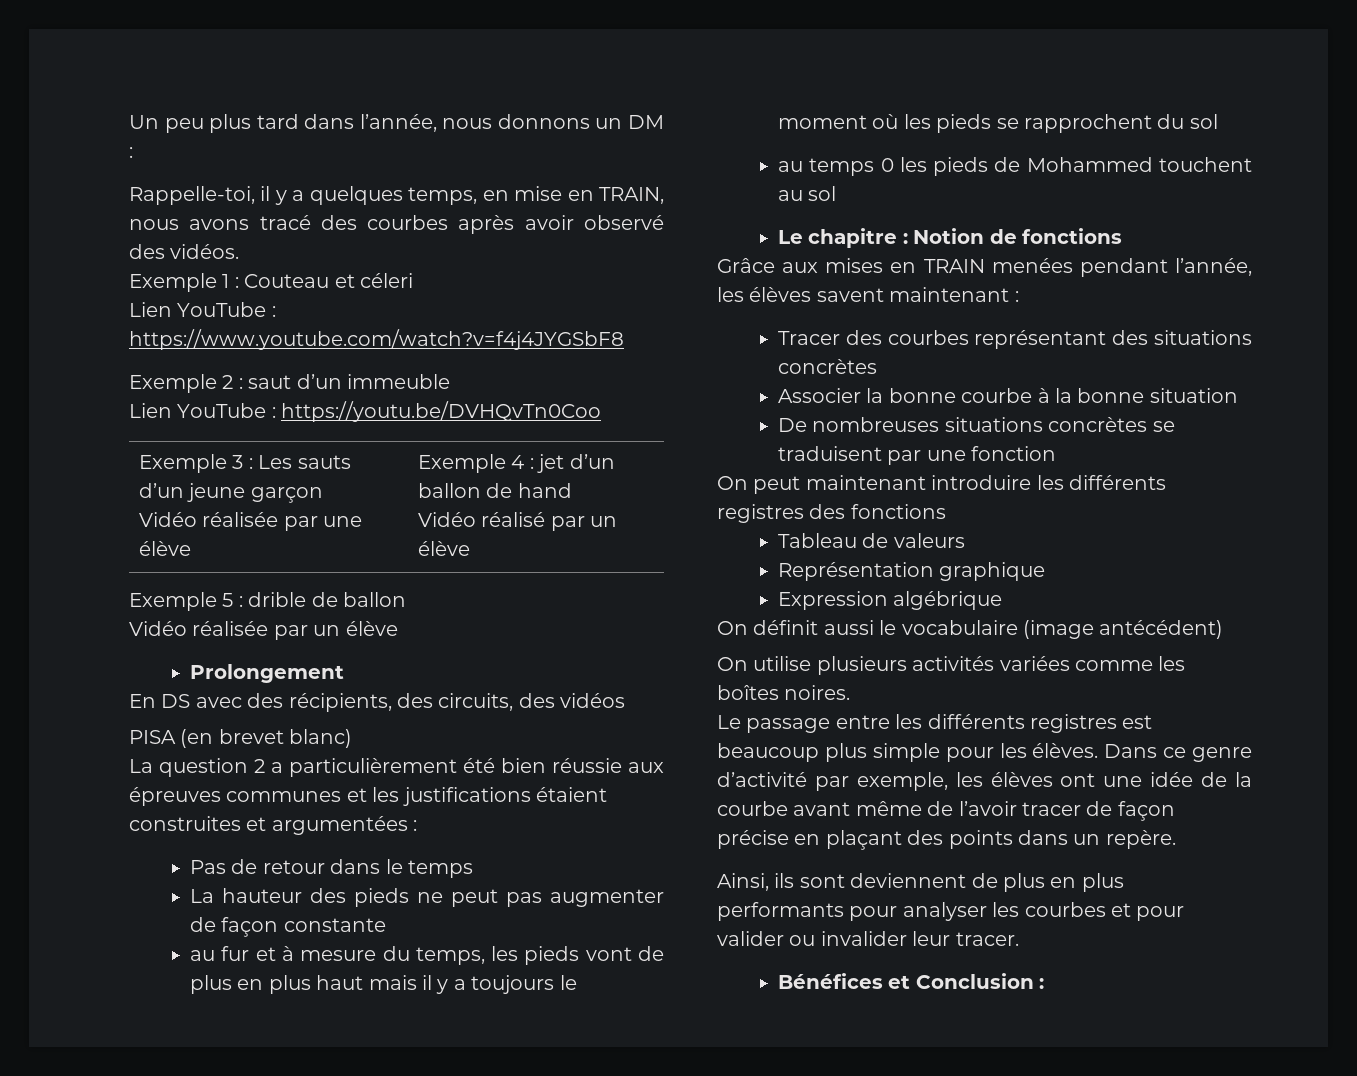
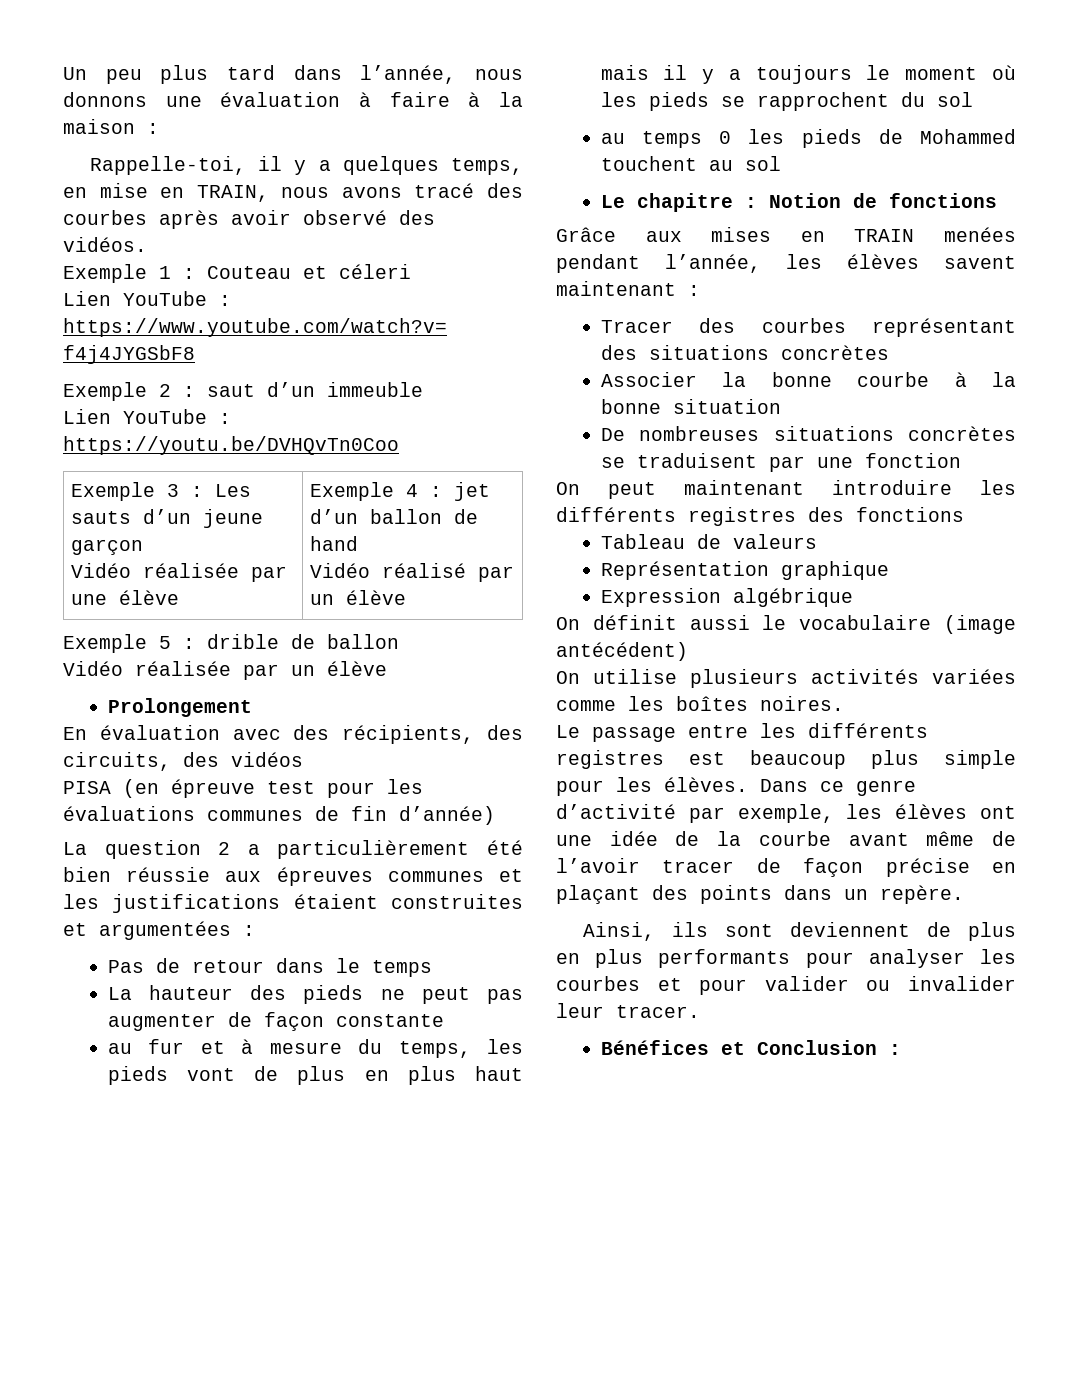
- Un peu plus tard dans l’année, nous donnons un DM :
+ Un peu plus tard dans l’année, nous donnons une évaluation à faire à la maison :
- En DS avec des récipients, des circuits, des vidéos
+ En évaluation avec des récipients, des circuits, des vidéos
- PISA (en brevet blanc)
+ PISA (en épreuve test pour les évaluations communes de fin d’année)

